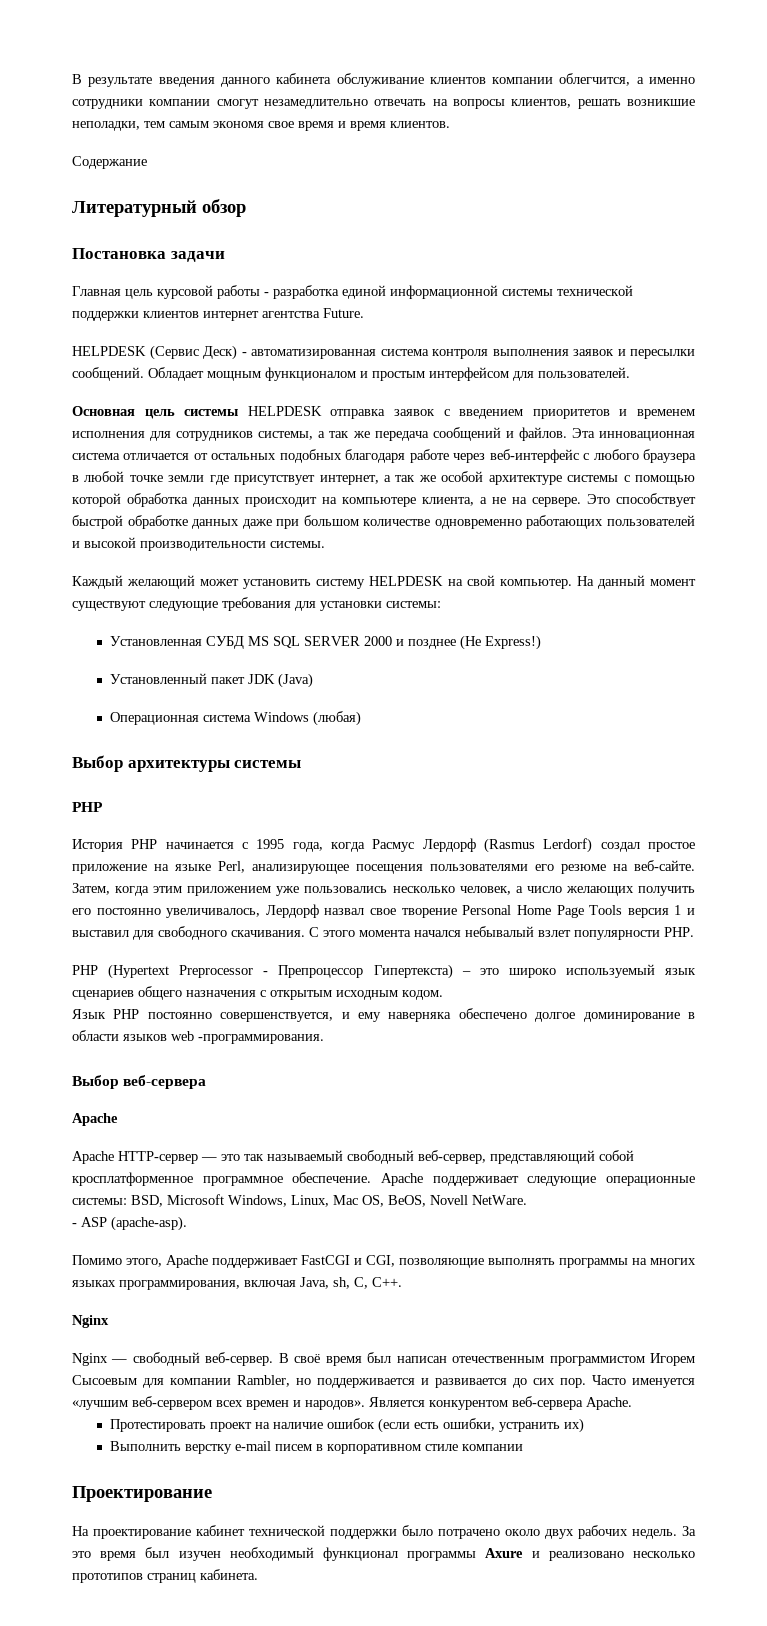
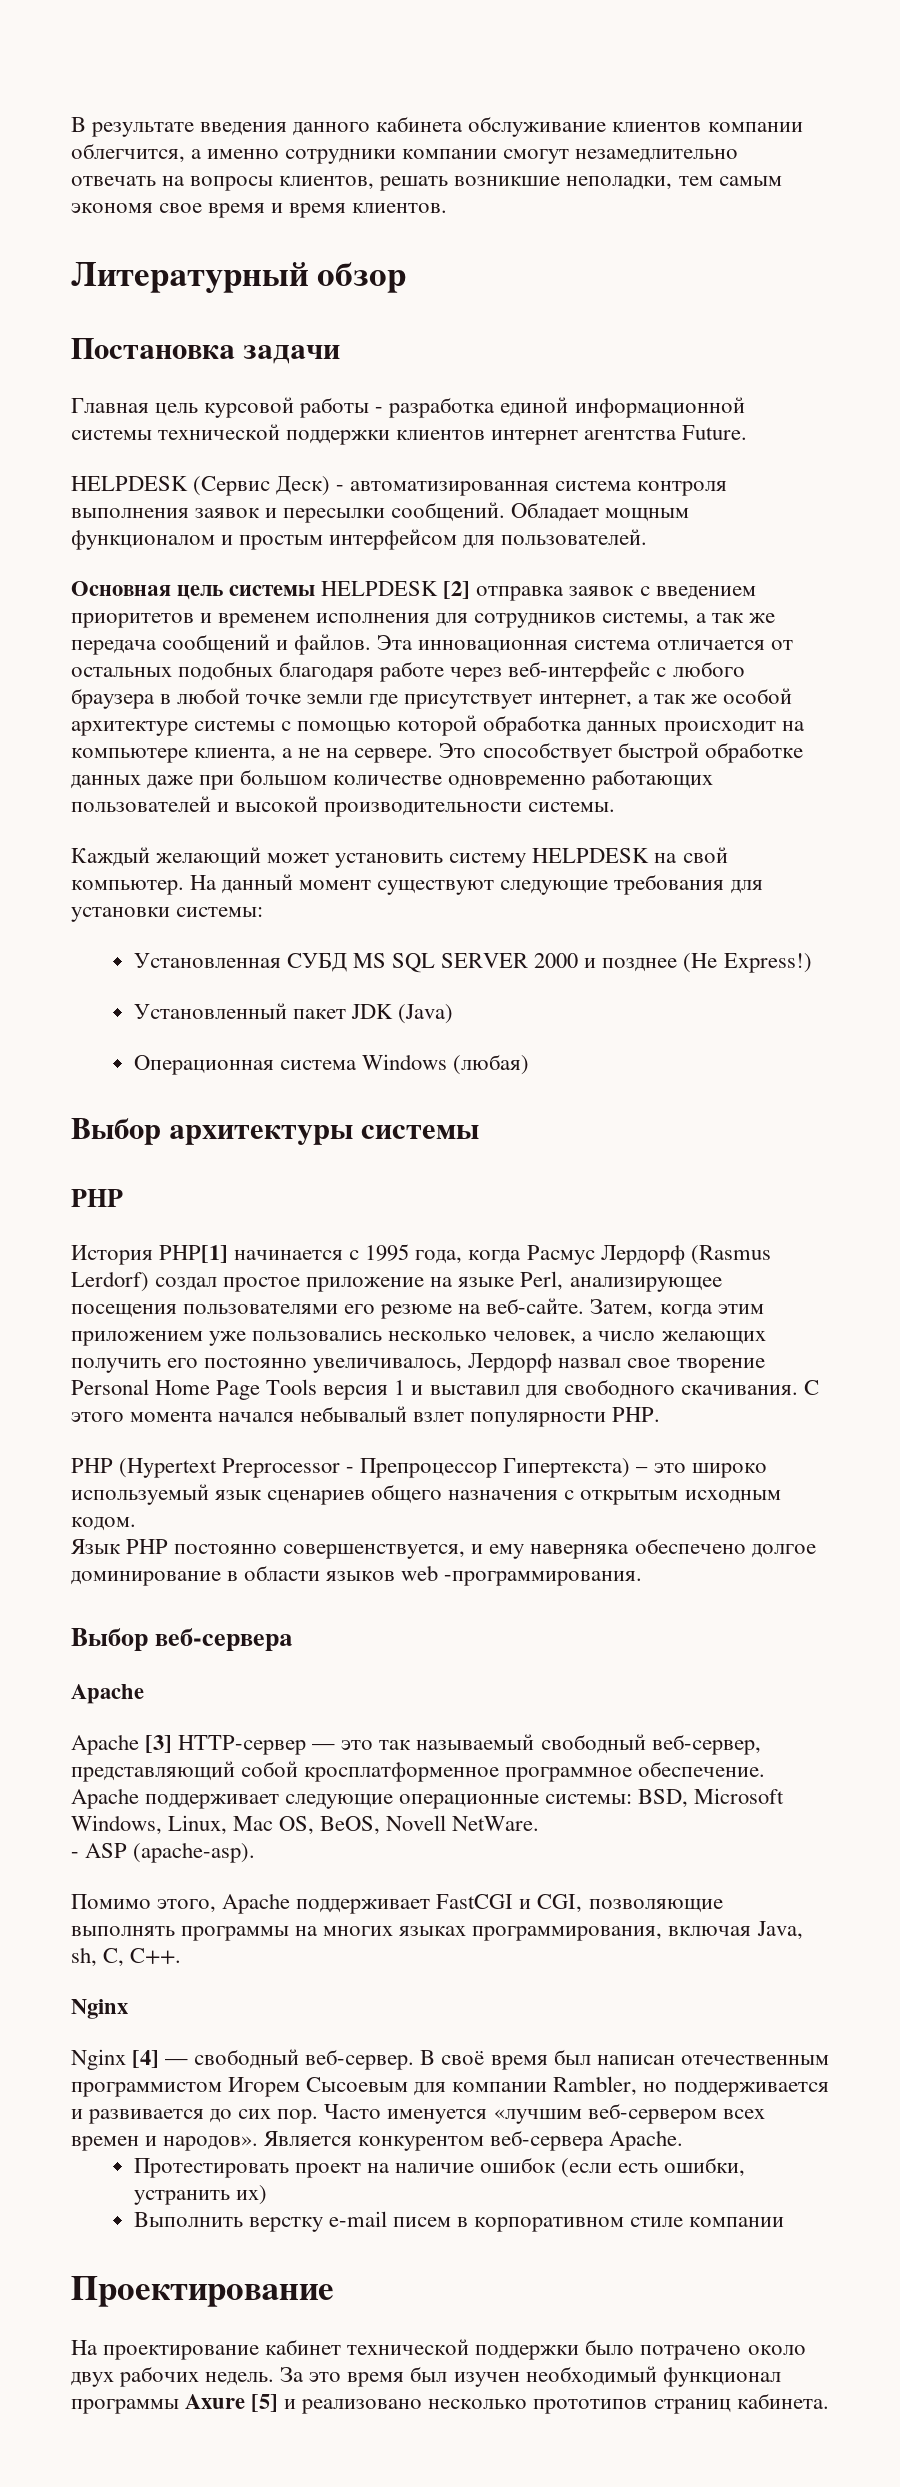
- Содержание
- Основная цель системы HELPDESK отправка заявок с введением приоритетов и временем исполнения для сотрудников системы, а так же передача сообщений и файлов.
+ Основная цель системы HELPDESK [2] отправка заявок с введением приоритетов и временем исполнения для сотрудников системы, а так же передача сообщений и файлов.
- История PHP начинается с 1995 года, когда Расмус Лердорф (Rasmus Lerdorf) создал простое приложение на языке Perl, анализирующее посещения пользователями его резюме на веб-сайте.
+ История PHP[1] начинается с 1995 года, когда Расмус Лердорф (Rasmus Lerdorf) создал простое приложение на языке Perl, анализирующее посещения пользователями его резюме на веб-сайте.
- Apache HTTP-сервер — это так называемый свободный веб-сервер, представляющий собой кросплатформенное программное обеспечение.
+ Apache [3] HTTP-сервер — это так называемый свободный веб-сервер, представляющий собой кросплатформенное программное обеспечение.
- Nginx — свободный веб-сервер.
+ Nginx [4] — свободный веб-сервер.
- За это время был изучен необходимый функционал программы Axure и реализовано несколько прототипов страниц кабинета.
+ За это время был изучен необходимый функционал программы Axure [5] и реализовано несколько прототипов страниц кабинета.

